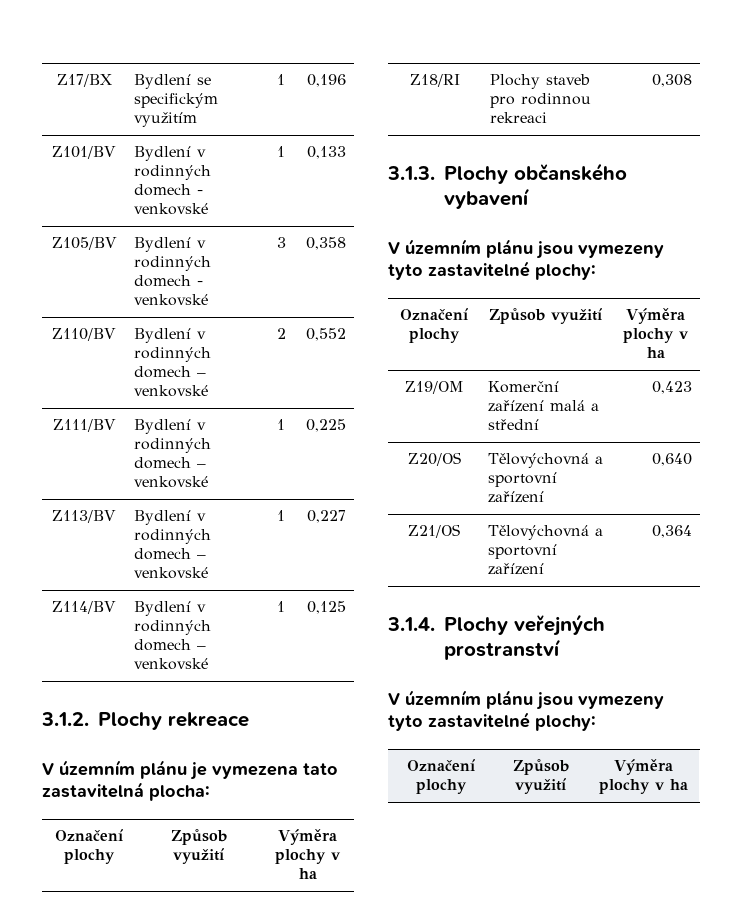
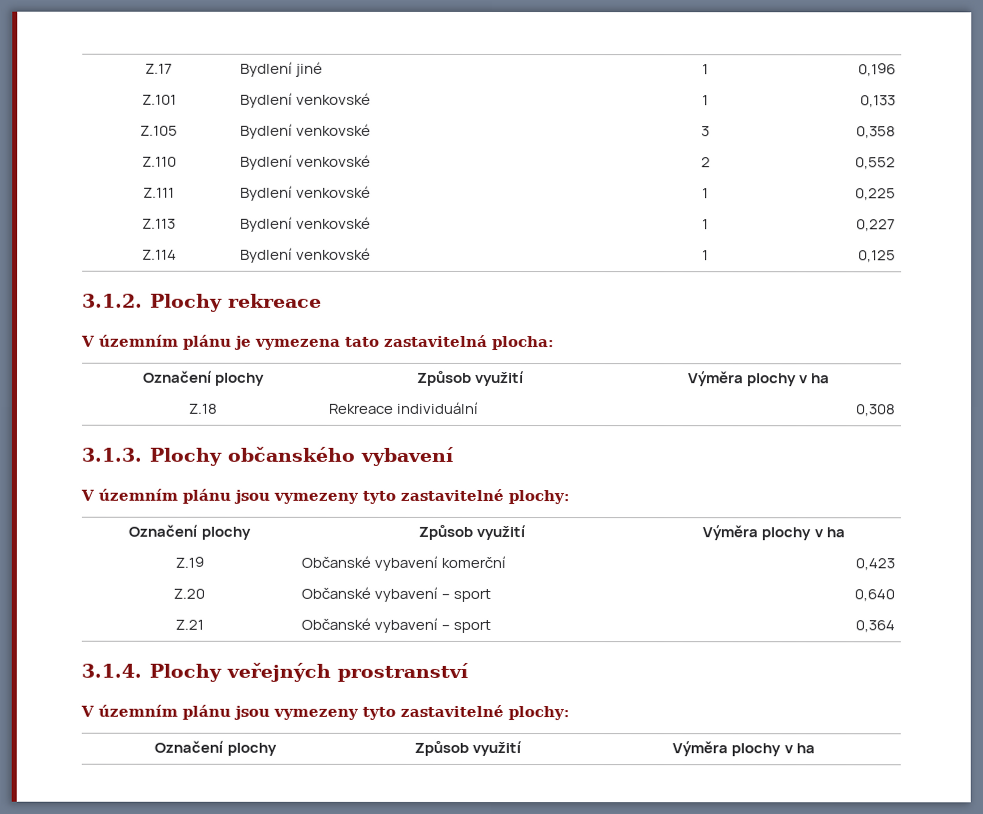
- Z17/BX | Bydlení se specifickým využitím | 1 | 0,196
+ Z.17 | Bydlení jiné | 1 | 0,196
- Z101/BV | Bydlení v rodinných domech - venkovské | 1 | 0,133
+ Z.101 | Bydlení venkovské | 1 | 0,133
- Z105/BV | Bydlení v rodinných domech - venkovské | 3 | 0,358
+ Z.105 | Bydlení venkovské | 3 | 0,358
- Z110/BV | Bydlení v rodinných domech – venkovské | 2 | 0,552
+ Z.110 | Bydlení venkovské | 2 | 0,552
- Z111/BV | Bydlení v rodinných domech – venkovské | 1 | 0,225
+ Z.111 | Bydlení venkovské | 1 | 0,225
- Z113/BV | Bydlení v rodinných domech – venkovské | 1 | 0,227
+ Z.113 | Bydlení venkovské | 1 | 0,227
- Z114/BV | Bydlení v rodinných domech – venkovské | 1 | 0,125
+ Z.114 | Bydlení venkovské | 1 | 0,125
- Z18/RI | Plochy staveb pro rodinnou rekreaci | 0,308
+ Z.18 | Rekreace individuální | 0,308
- Z19/OM | Komerční zařízení malá a střední | 0,423
- Z20/OS | Tělovýchovná a sportovní zařízení | 0,640
- Z21/OS | Tělovýchovná a sportovní zařízení | 0,364
+ Z.19 | Občanské vybavení komerční | 0,423
+ Z.20 | Občanské vybavení – sport | 0,640
+ Z.21 | Občanské vybavení – sport | 0,364

